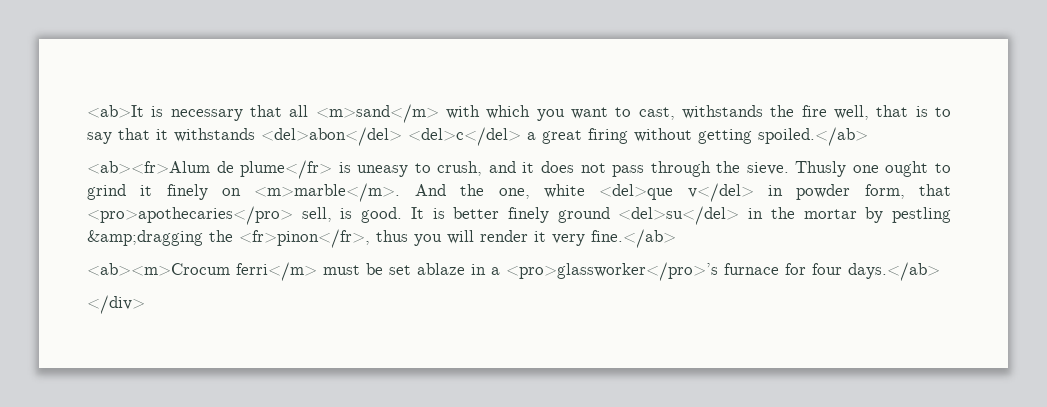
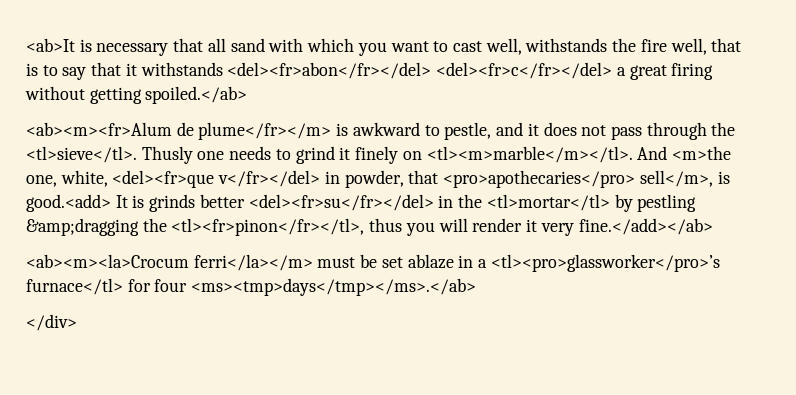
- <ab>It is necessary that all <m>sand</m> with which you want to cast, withstands the fire well, that is to say that it withstands <del>abon</del> <del>c</del> a great firing without getting spoiled.</ab>
+ <ab>It is necessary that all sand with which you want to cast well, withstands the fire well, that is to say that it withstands <del><fr>abon</fr></del> <del><fr>c</fr></del> a great firing without getting spoiled.</ab>
- <ab><fr>Alum de plume</fr> is uneasy to crush, and it does not pass through the sieve.
+ <ab><m><fr>Alum de plume</fr></m> is awkward to pestle, and it does not pass through the <tl>sieve</tl>.
- Thusly one ought to grind it finely on <m>marble</m>. And the one, white <del>que v</del> in powder form, that <pro>apothecaries</pro> sell, is good. It is better finely ground <del>su</del> in the mortar by pestling &amp;dragging the <fr>pinon</fr>, thus you will render it very fine.</ab>
- <ab><m>Crocum ferri</m> must be set ablaze in a <pro>glassworker</pro>’s furnace for four days.</ab>
+ Thusly one needs to grind it finely on <tl><m>marble</m></tl>. And <m>the one, white, <del><fr>que v</fr></del> in powder, that <pro>apothecaries</pro> sell</m>, is good.<add> It is grinds better <del><fr>su</fr></del> in the <tl>mortar</tl> by pestling &amp;dragging the <tl><fr>pinon</fr></tl>, thus you will render it very fine.</add></ab>
+ <ab><m><la>Crocum ferri</la></m> must be set ablaze in a <tl><pro>glassworker</pro>’s furnace</tl> for four <ms><tmp>days</tmp></ms>.</ab>

